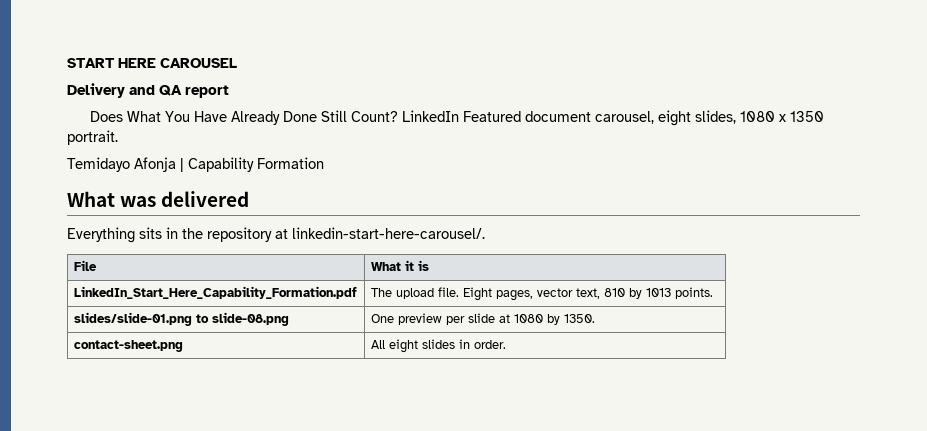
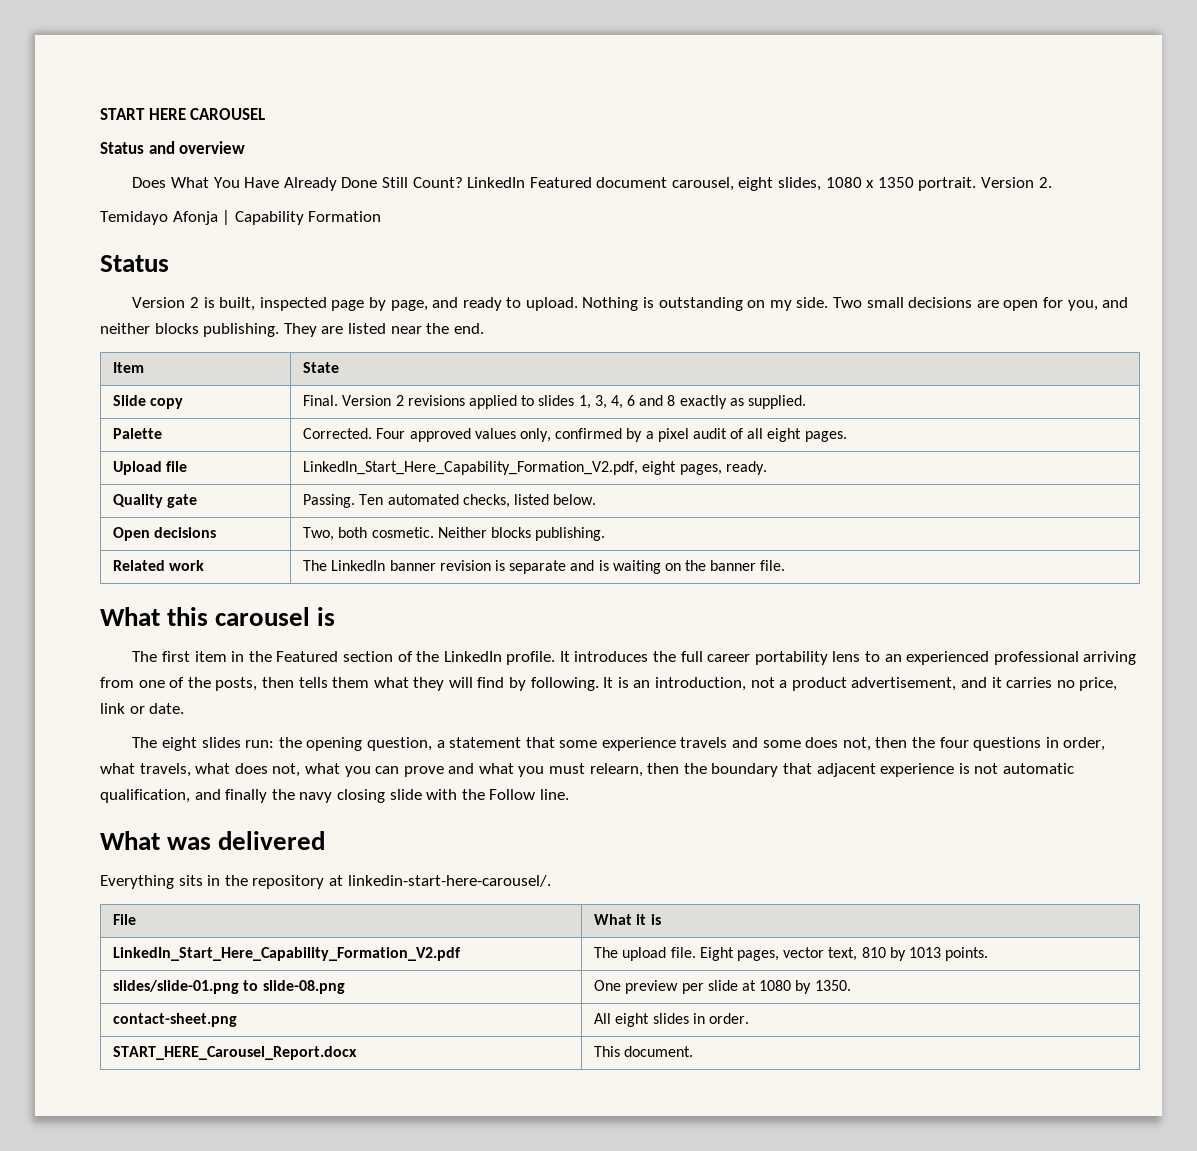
- Delivery and QA report
+ Status and overview
+ Version 2.
  Temidayo Afonja | Capability Formation
+ Status
+ Version 2 is built, inspected page by page, and ready to upload. Nothing is outstanding on my side. Two small decisions are open for you, and neither blocks publishing. They are listed near the end.
+ Item | State
+ Slide copy | Final. Version 2 revisions applied to slides 1, 3, 4, 6 and 8 exactly as supplied.
+ Palette | Corrected. Four approved values only, confirmed by a pixel audit of all eight pages.
+ Upload file | LinkedIn_Start_Here_Capability_Formation_V2.pdf, eight pages, ready.
+ Quality gate | Passing. Ten automated checks, listed below.
+ Open decisions | Two, both cosmetic. Neither blocks publishing.
+ Related work | The LinkedIn banner revision is separate and is waiting on the banner file.
+ What this carousel is
+ The first item in the Featured section of the LinkedIn profile. It introduces the full career portability lens to an experienced professional arriving from one of the posts, then tells them what they will find by following. It is an introduction, not a product advertisement, and it carries no price, link or date.
+ The eight slides run: the opening question, a statement that some experience travels and some does not, then the four questions in order, what travels, what does not, what you can prove and what you must relearn, then the boundary that adjacent experience is not automatic qualification, and finally the navy closing slide with the Follow line.
- LinkedIn_Start_Here_Capability_Formation.pdf | The upload file. Eight pages, vector text, 810 by 1013 points.
+ LinkedIn_Start_Here_Capability_Formation_V2.pdf | The upload file. Eight pages, vector text, 810 by 1013 points.
+ START_HERE_Carousel_Report.docx | This document.

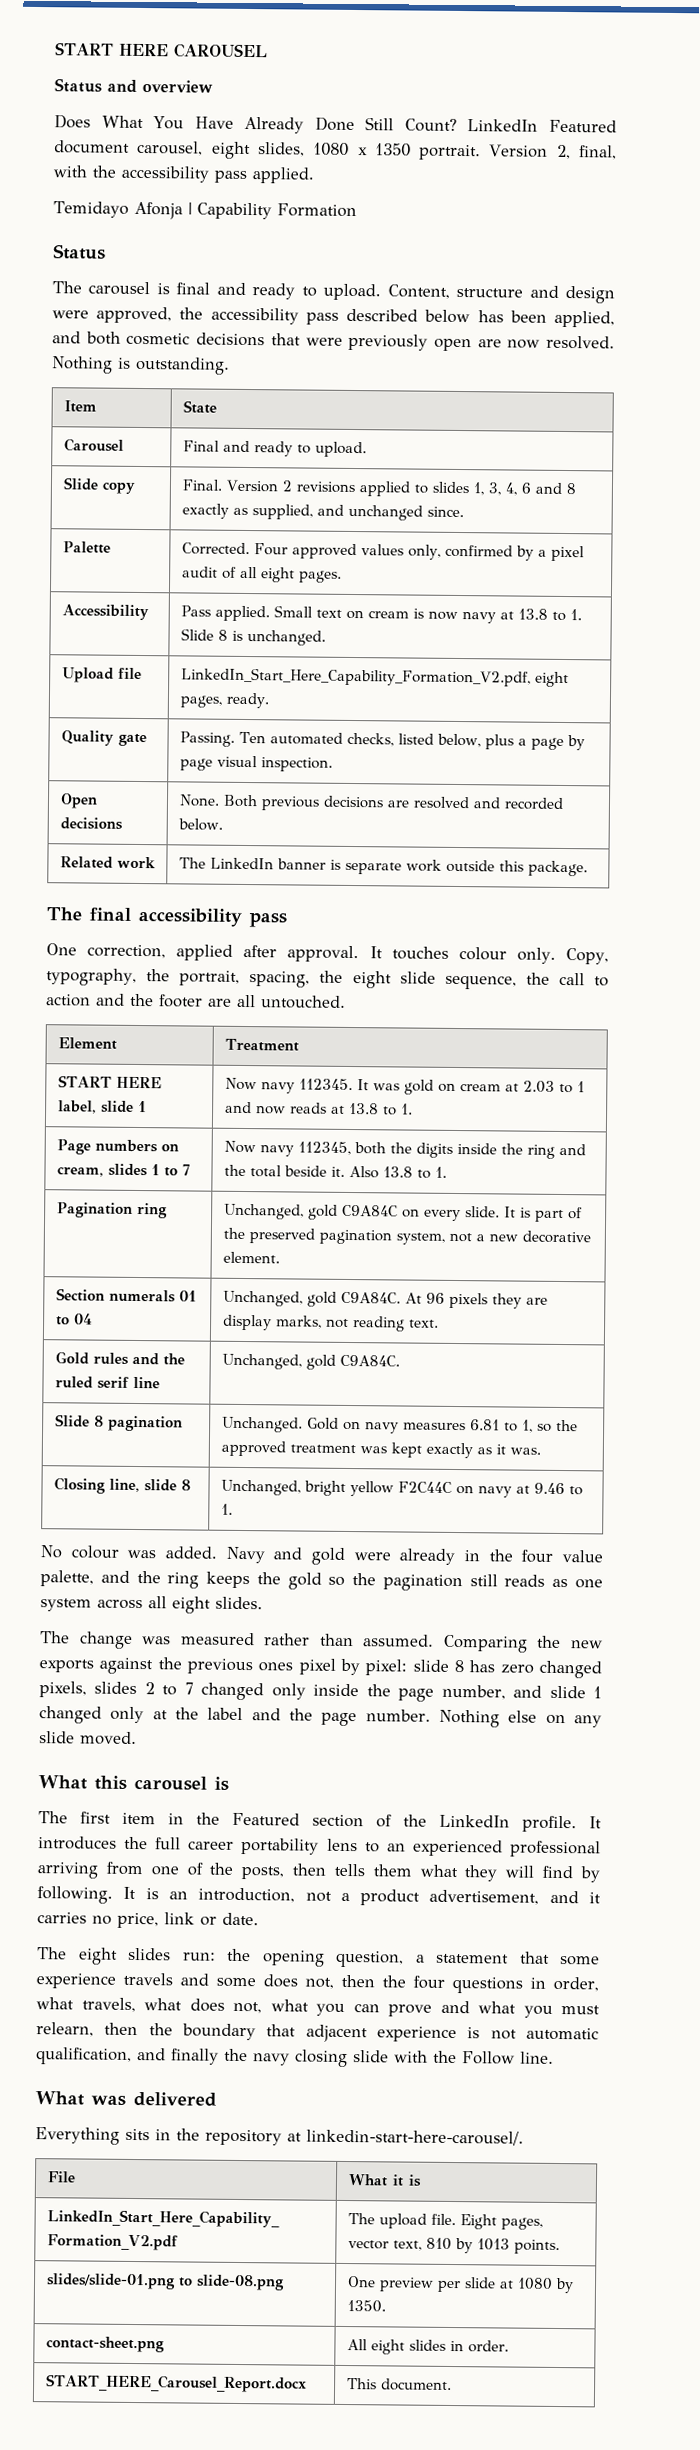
- Version 2.
+ Version 2, final, with the accessibility pass applied.
- Version 2 is built, inspected page by page, and ready to upload. Nothing is outstanding on my side. Two small decisions are open for you, and neither blocks publishing. They are listed near the end.
+ The carousel is final and ready to upload. Content, structure and design were approved, the accessibility pass described below has been applied, and both cosmetic decisions that were previously open are now resolved. Nothing is outstanding.
  Item | State
+ Carousel | Final and ready to upload.
- Slide copy | Final. Version 2 revisions applied to slides 1, 3, 4, 6 and 8 exactly as supplied.
+ Slide copy | Final. Version 2 revisions applied to slides 1, 3, 4, 6 and 8 exactly as supplied, and unchanged since.
+ Accessibility | Pass applied. Small text on cream is now navy at 13.8 to 1. Slide 8 is unchanged.
- Quality gate | Passing. Ten automated checks, listed below.
- Open decisions | Two, both cosmetic. Neither blocks publishing.
+ Quality gate | Passing. Ten automated checks, listed below, plus a page by page visual inspection.
+ Open decisions | None. Both previous decisions are resolved and recorded below.
- Related work | The LinkedIn banner revision is separate and is waiting on the banner file.
+ Related work | The LinkedIn banner is separate work outside this package.
+ The final accessibility pass
+ One correction, applied after approval. It touches colour only. Copy, typography, the portrait, spacing, the eight slide sequence, the call to action and the footer are all untouched.
+ Element | Treatment
+ START HERE label, slide 1 | Now navy 112345. It was gold on cream at 2.03 to 1 and now reads at 13.8 to 1.
+ Page numbers on cream, slides 1 to 7 | Now navy 112345, both the digits inside the ring and the total beside it. Also 13.8 to 1.
+ Pagination ring | Unchanged, gold C9A84C on every slide. It is part of the preserved pagination system, not a new decorative element.
+ Section numerals 01 to 04 | Unchanged, gold C9A84C. At 96 pixels they are display marks, not reading text.
+ Gold rules and the ruled serif line | Unchanged, gold C9A84C.
+ Slide 8 pagination | Unchanged. Gold on navy measures 6.81 to 1, so the approved treatment was kept exactly as it was.
+ Closing line, slide 8 | Unchanged, bright yellow F2C44C on navy at 9.46 to 1.
+ No colour was added. Navy and gold were already in the four value palette, and the ring keeps the gold so the pagination still reads as one system across all eight slides.
+ The change was measured rather than assumed. Comparing the new exports against the previous ones pixel by pixel: slide 8 has zero changed pixels, slides 2 to 7 changed only inside the page number, and slide 1 changed only at the label and the page number. Nothing else on any slide moved.

